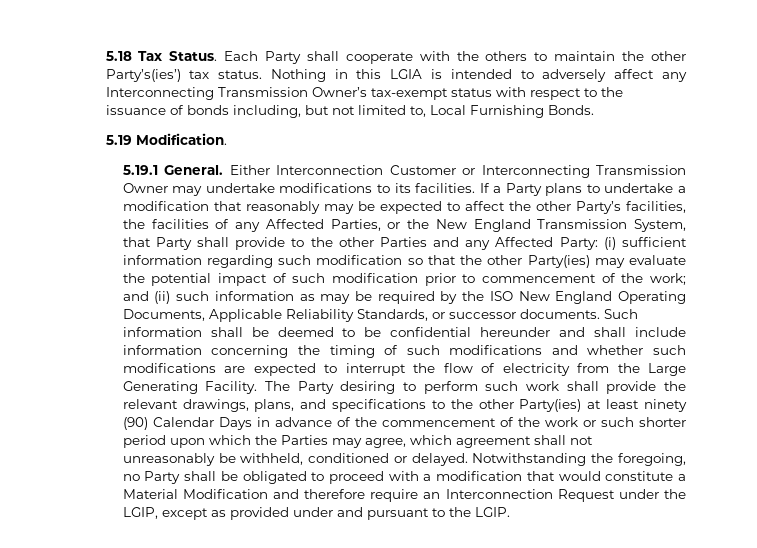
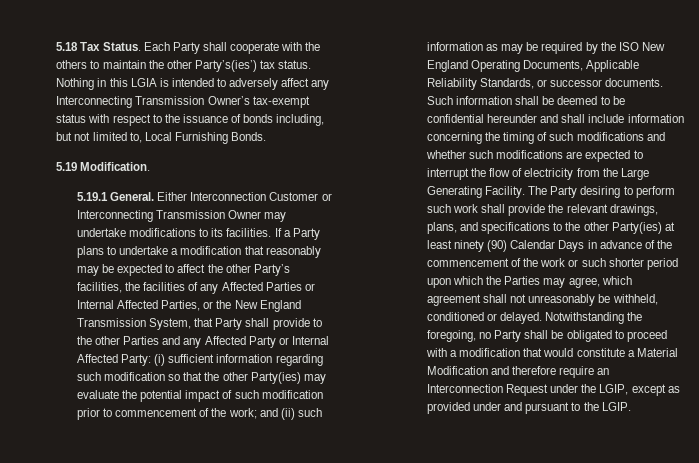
- If a Party plans to undertake a modification that reasonably may be expected to affect the other Party’s facilities, the facilities of any Affected Parties, or the New England Transmission System, that Party shall provide to the other Parties and any Affected Party:
+ If a Party plans to undertake a modification that reasonably may be expected to affect the other Party’s facilities, the facilities of any Affected Parties or Internal Affected Parties, or the New England Transmission System, that Party shall provide to the other Parties and any Affected Party or Internal Affected Party:

